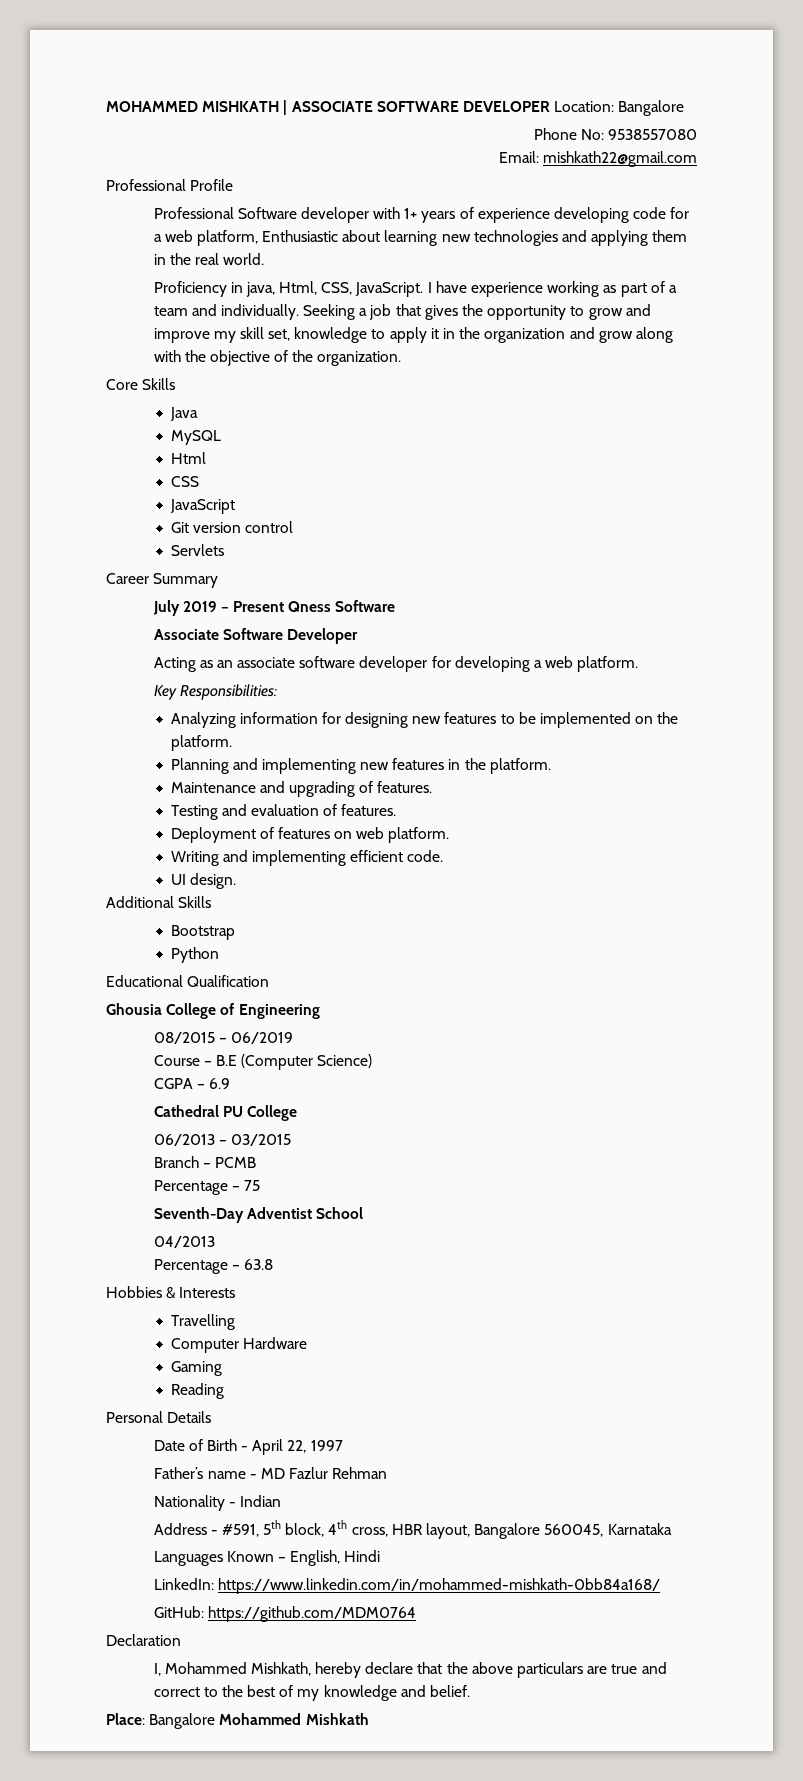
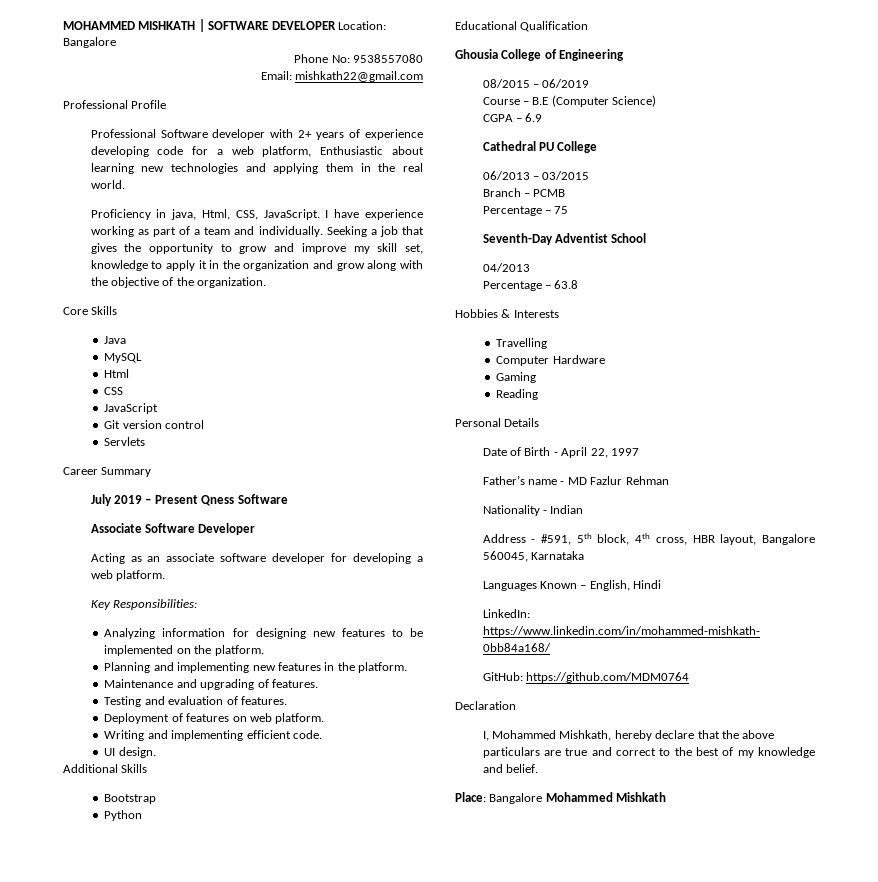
- MOHAMMED MISHKATH | ASSOCIATE SOFTWARE DEVELOPER Location: Bangalore
+ MOHAMMED MISHKATH | SOFTWARE DEVELOPER Location: Bangalore
- Professional Software developer with 1+ years of experience developing code for a web platform, Enthusiastic about learning new technologies and applying them in the real world.
+ Professional Software developer with 2+ years of experience developing code for a web platform, Enthusiastic about learning new technologies and applying them in the real world.

